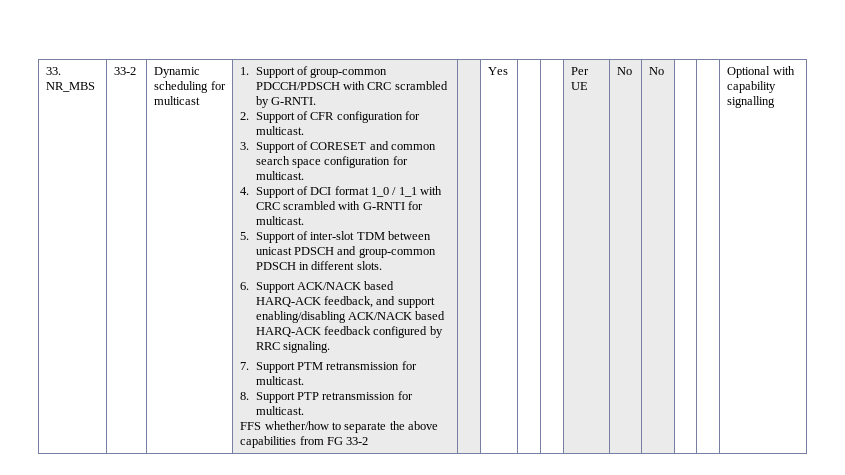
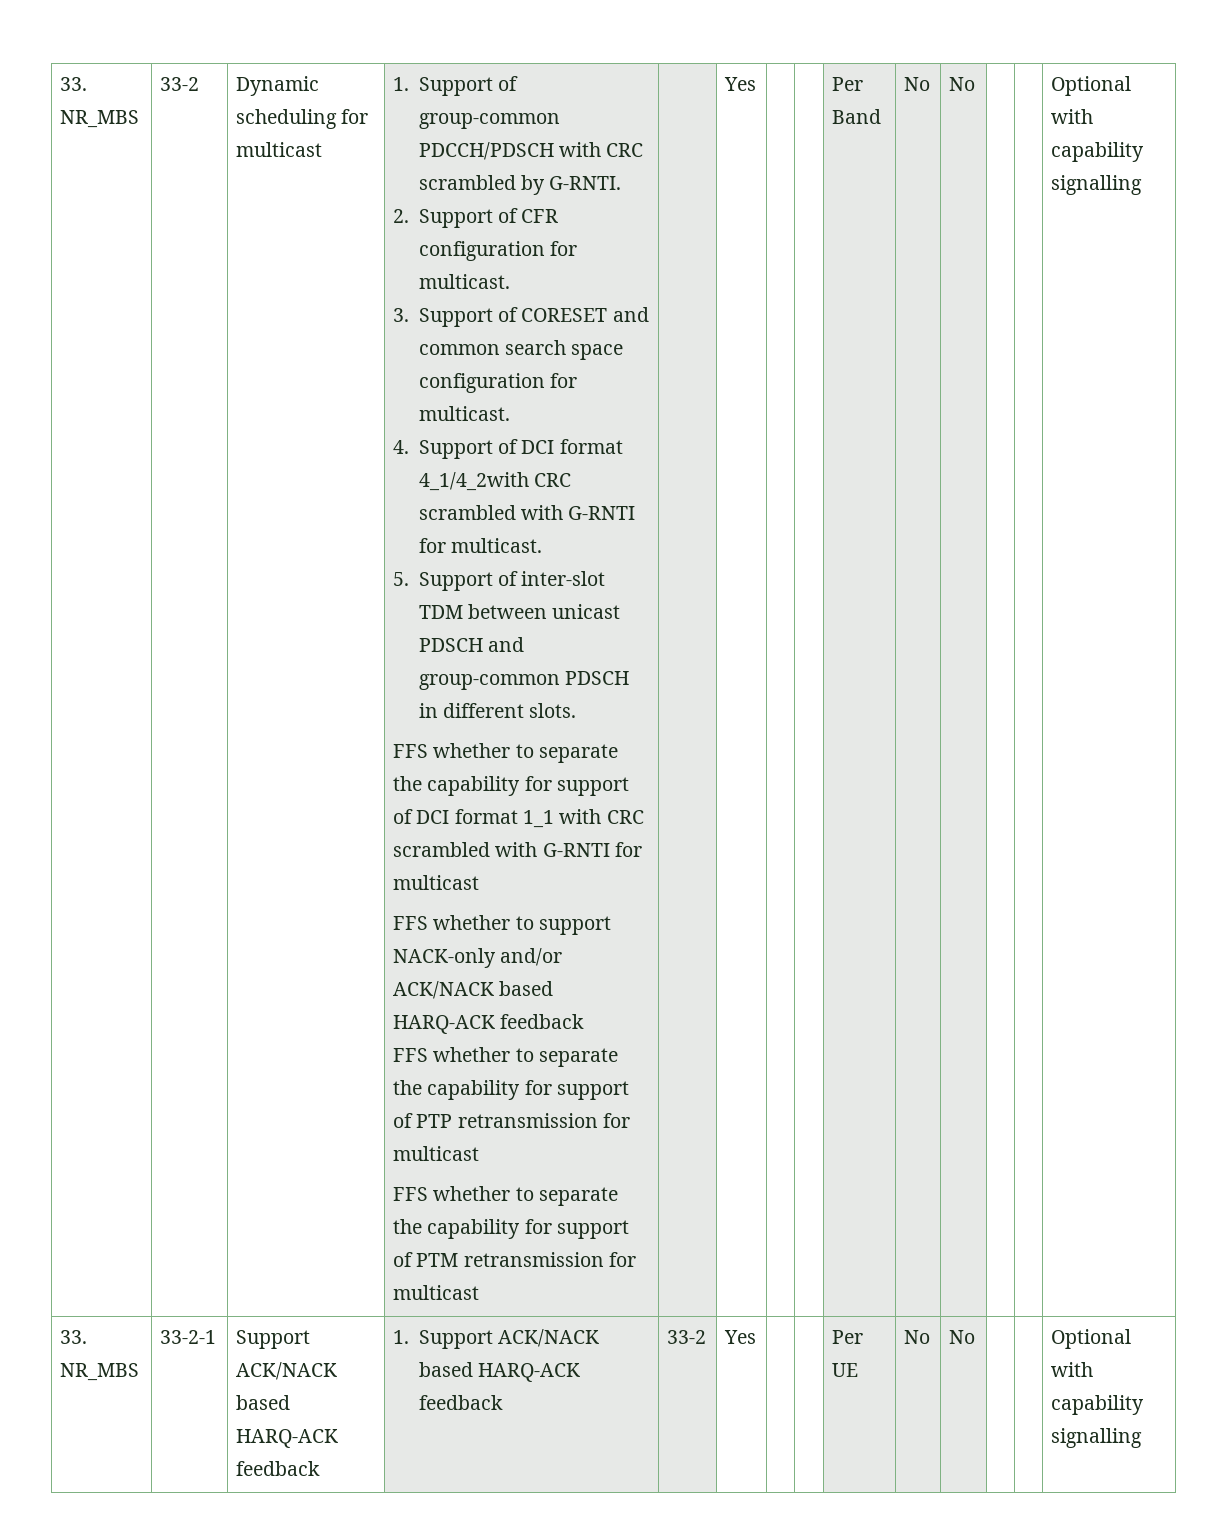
- 4. Support of DCI format 1_0 / 1_1 with CRC scrambled with G-RNTI for multicast.
+ 4. Support of DCI format 4_1/4_2with CRC scrambled with G-RNTI for multicast.
- 6. Support ACK/NACK based HARQ-ACK feedback, and support enabling/disabling ACK/NACK based HARQ-ACK feedback configured by RRC signaling.
- 7. Support PTM retransmission for multicast.
- 8. Support PTP retransmission for multicast.
- FFS whether/how to separate the above capabilities from FG 33-2 | | Yes | | | Per UE | No | No | | | Optional with capability signalling
+ FFS whether to separate the capability for support of DCI format 1_1 with CRC scrambled with G-RNTI for multicast
+ FFS whether to support NACK-only and/or ACK/NACK based HARQ-ACK feedback
+ FFS whether to separate the capability for support of PTP retransmission for multicast
+ FFS whether to separate the capability for support of PTM retransmission for multicast | | Yes | | | Per Band | No | No | | | Optional with capability signalling
+ 33. NR_MBS | 33-2-1 | Support ACK/NACK based HARQ-ACK feedback | 1. Support ACK/NACK based HARQ-ACK feedback | 33-2 | Yes | | | Per UE | No | No | | | Optional with capability signalling

